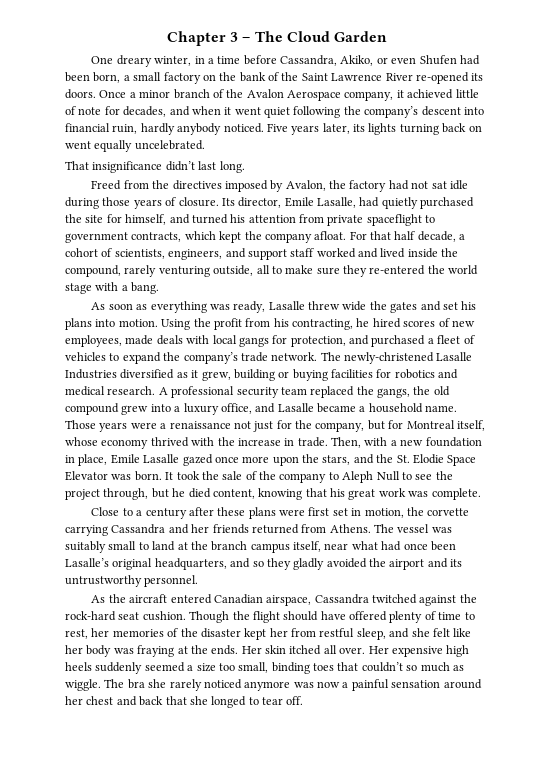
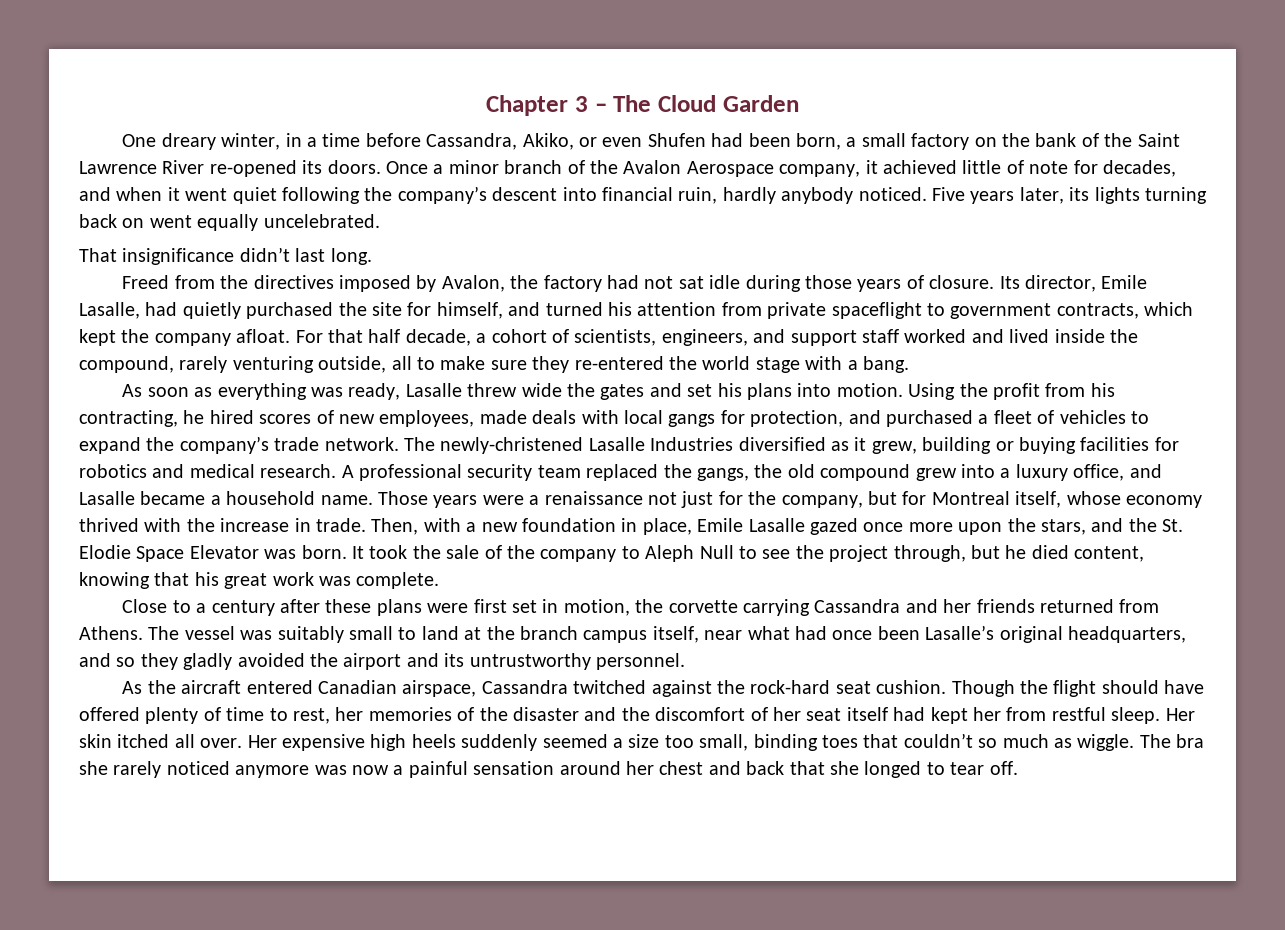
- Though the flight should have offered plenty of time to rest, her memories of the disaster kept her from restful sleep, and she felt like her body was fraying at the ends.
+ Though the flight should have offered plenty of time to rest, her memories of the disaster and the discomfort of her seat itself had kept her from restful sleep.

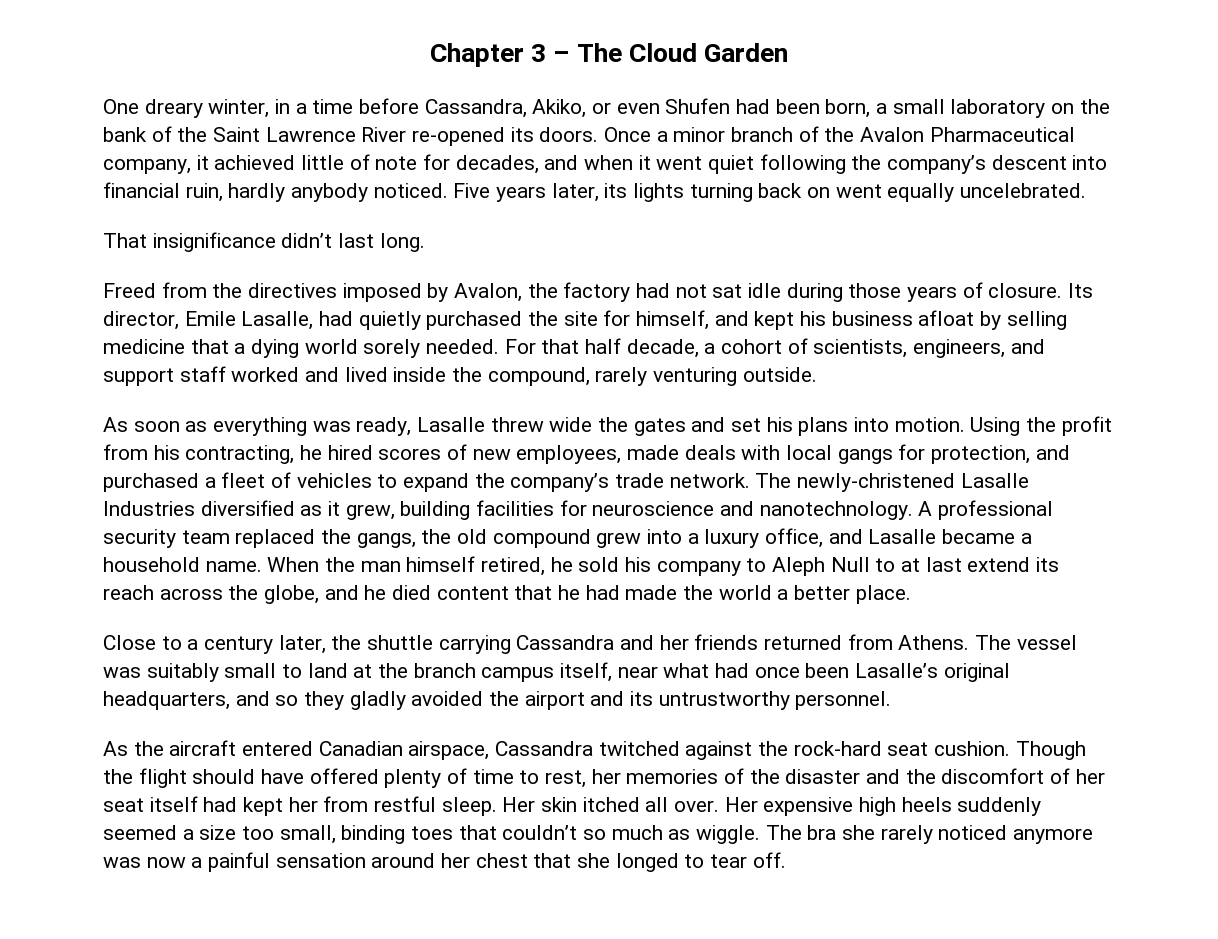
- One dreary winter, in a time before Cassandra, Akiko, or even Shufen had been born, a small factory on the bank of the Saint Lawrence River re-opened its doors.
+ One dreary winter, in a time before Cassandra, Akiko, or even Shufen had been born, a small laboratory on the bank of the Saint Lawrence River re-opened its doors.
- Once a minor branch of the Avalon Aerospace company, it achieved little of note for decades, and when it went quiet following the company’s descent into financial ruin, hardly anybody noticed.
+ Once a minor branch of the Avalon Pharmaceutical company, it achieved little of note for decades, and when it went quiet following the company’s descent into financial ruin, hardly anybody noticed.
- Its director, Emile Lasalle, had quietly purchased the site for himself, and turned his attention from private spaceflight to government contracts, which kept the company afloat.
+ Its director, Emile Lasalle, had quietly purchased the site for himself, and kept his business afloat by selling medicine that a dying world sorely needed.
- For that half decade, a cohort of scientists, engineers, and support staff worked and lived inside the compound, rarely venturing outside, all to make sure they re-entered the world stage with a bang.
+ For that half decade, a cohort of scientists, engineers, and support staff worked and lived inside the compound, rarely venturing outside.
- The newly-christened Lasalle Industries diversified as it grew, building or buying facilities for robotics and medical research.
+ The newly-christened Lasalle Industries diversified as it grew, building facilities for neuroscience and nanotechnology.
- Those years were a renaissance not just for the company, but for Montreal itself, whose economy thrived with the increase in trade. Then, with a new foundation in place, Emile Lasalle gazed once more upon the stars, and the St. Elodie Space Elevator was born. It took the sale of the company to Aleph Null to see the project through, but he died content, knowing that his great work was complete.
- Close to a century after these plans were first set in motion, the corvette carrying Cassandra and her friends returned from Athens.
+ When the man himself retired, he sold his company to Aleph Null to at last extend its reach across the globe, and he died content that he had made the world a better place.
+ Close to a century later, the shuttle carrying Cassandra and her friends returned from Athens.
- The bra she rarely noticed anymore was now a painful sensation around her chest and back that she longed to tear off.
+ The bra she rarely noticed anymore was now a painful sensation around her chest that she longed to tear off.

